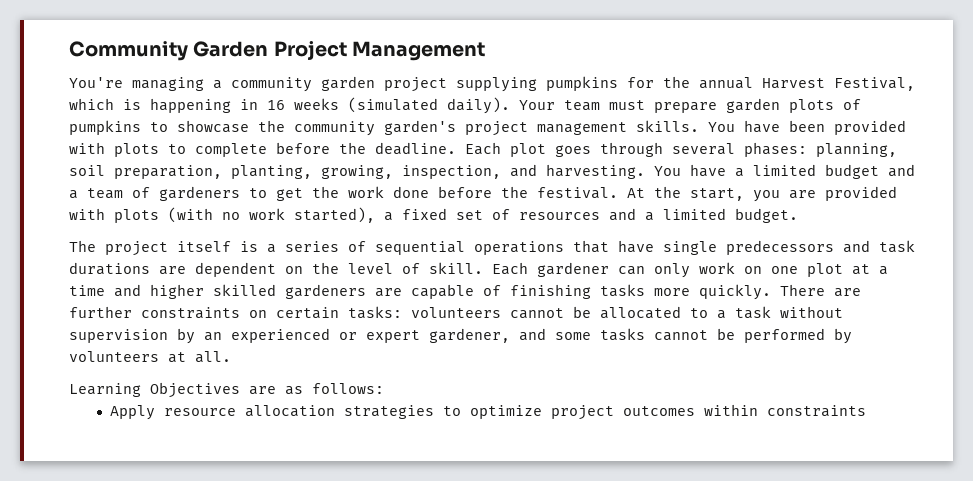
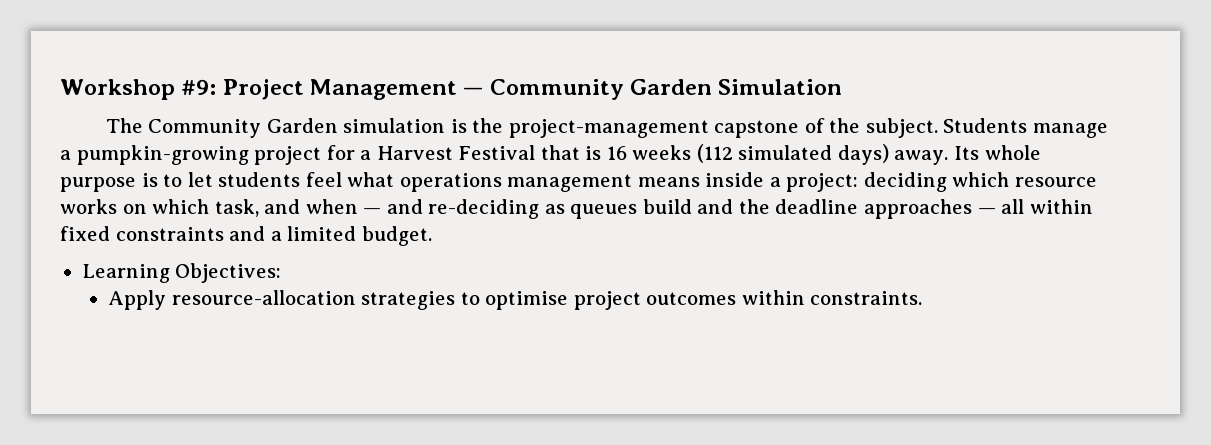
- Community Garden Project Management
- You're managing a community garden project supplying pumpkins for the annual Harvest Festival, which is happening in 16 weeks (simulated daily). Your team must prepare garden plots of pumpkins to showcase the community garden's project management skills. You have been provided with plots to complete before the deadline. Each plot goes through several phases: planning, soil preparation, planting, growing, inspection, and harvesting. You have a limited budget and a team of gardeners to get the work done before the festival. At the start, you are provided with plots (with no work started), a fixed set of resources and a limited budget.
- The project itself is a series of sequential operations that have single predecessors and task durations are dependent on the level of skill. Each gardener can only work on one plot at a time and higher skilled gardeners are capable of finishing tasks more quickly. There are further constraints on certain tasks: volunteers cannot be allocated to a task without supervision by an experienced or expert gardener, and some tasks cannot be performed by volunteers at all.
- Learning Objectives are as follows:
+ Workshop #9: Project Management — Community Garden Simulation
+ The Community Garden simulation is the project-management capstone of the subject. Students manage a pumpkin-growing project for a Harvest Festival that is 16 weeks (112 simulated days) away. Its whole purpose is to let students feel what operations management means inside a project: deciding which resource works on which task, and when — and re-deciding as queues build and the deadline approaches — all within fixed constraints and a limited budget.
+ Learning Objectives:
- Apply resource allocation strategies to optimize project outcomes within constraints
+ Apply resource-allocation strategies to optimise project outcomes within constraints.

